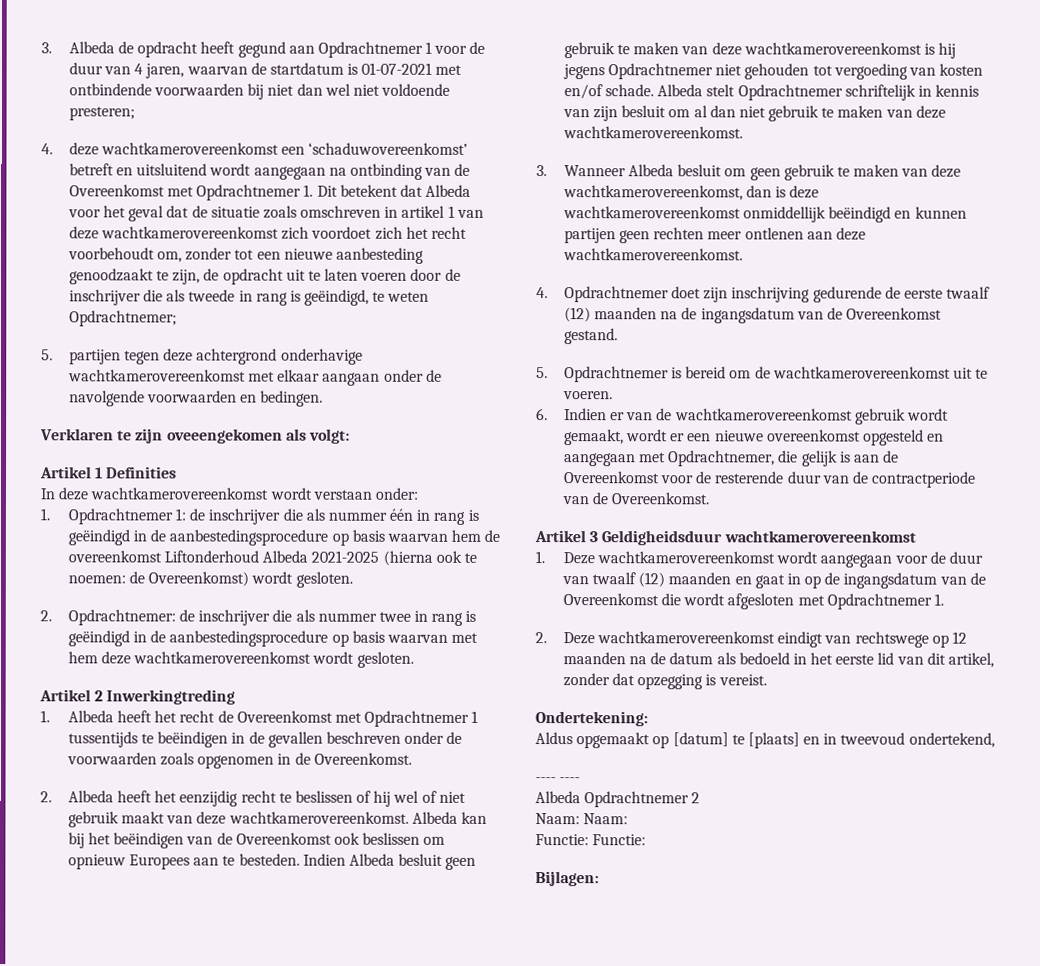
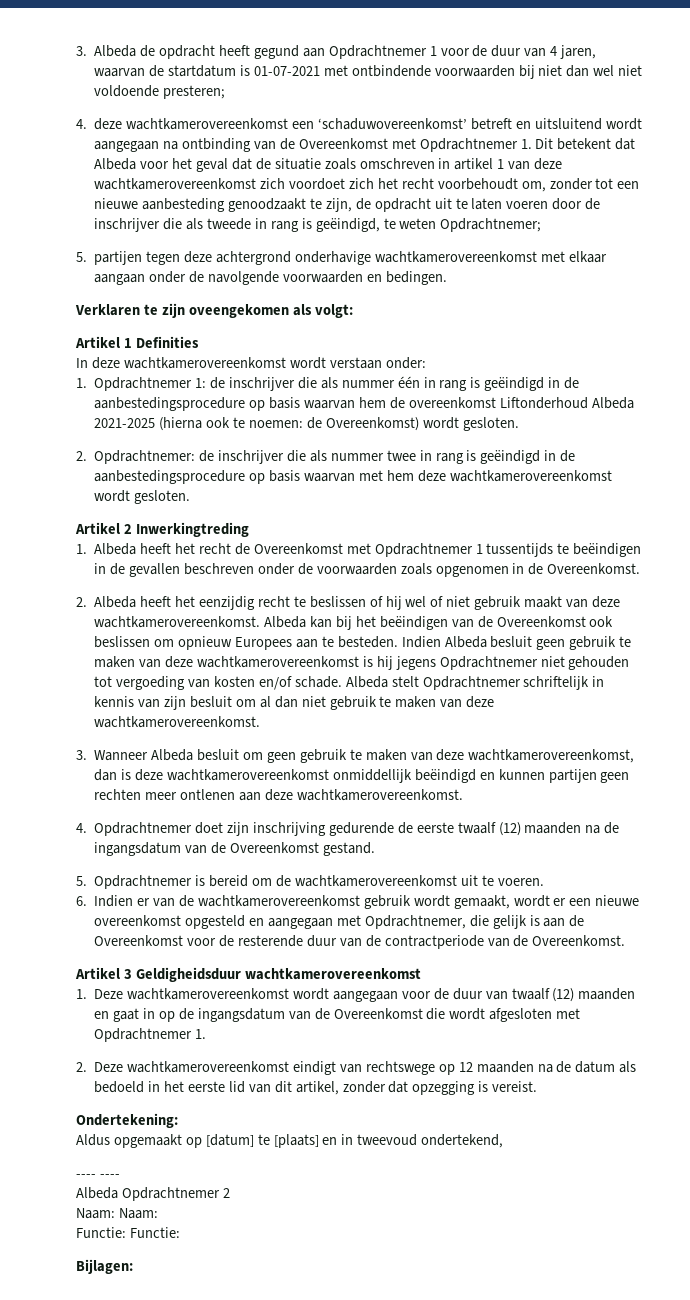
- Verklaren te zijn oveeengekomen als volgt:
+ Verklaren te zijn oveengekomen als volgt:

